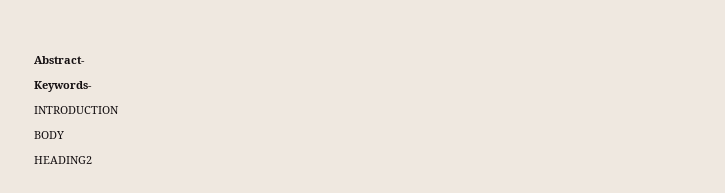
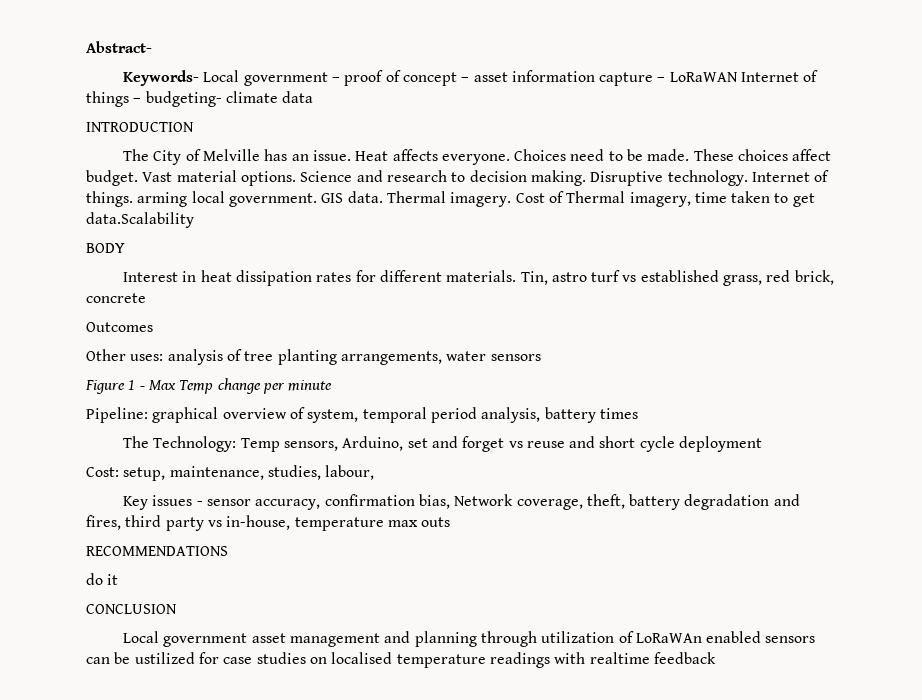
- Keywords-
+ Keywords- Local government – proof of concept – asset information capture – LoRaWAN Internet of things – budgeting- climate data
  INTRODUCTION
+ The City of Melville has an issue. Heat affects everyone. Choices need to be made. These choices affect budget. Vast material options. Science and research to decision making. Disruptive technology. Internet of things. arming local government. GIS data. Thermal imagery. Cost of Thermal imagery, time taken to get data.Scalability
  BODY
- HEADING2
+ Interest in heat dissipation rates for different materials. Tin, astro turf vs established grass, red brick, concrete
+ Outcomes
+ Other uses: analysis of tree planting arrangements, water sensors
+ Figure 1 - Max Temp change per minute
+ Pipeline: graphical overview of system, temporal period analysis, battery times
+ The Technology: Temp sensors, Arduino, set and forget vs reuse and short cycle deployment
+ Cost: setup, maintenance, studies, labour,
+ Key issues - sensor accuracy, confirmation bias, Network coverage, theft, battery degradation and fires, third party vs in-house, temperature max outs
+ RECOMMENDATIONS
+ do it
+ CONCLUSION
+ Local government asset management and planning through utilization of LoRaWAn enabled sensors can be ustilized for case studies on localised temperature readings with realtime feedback

